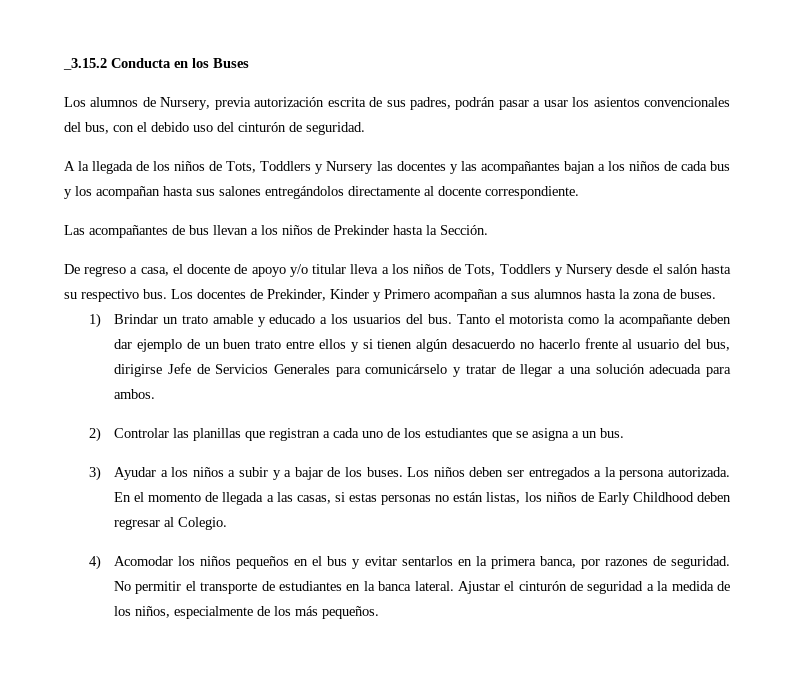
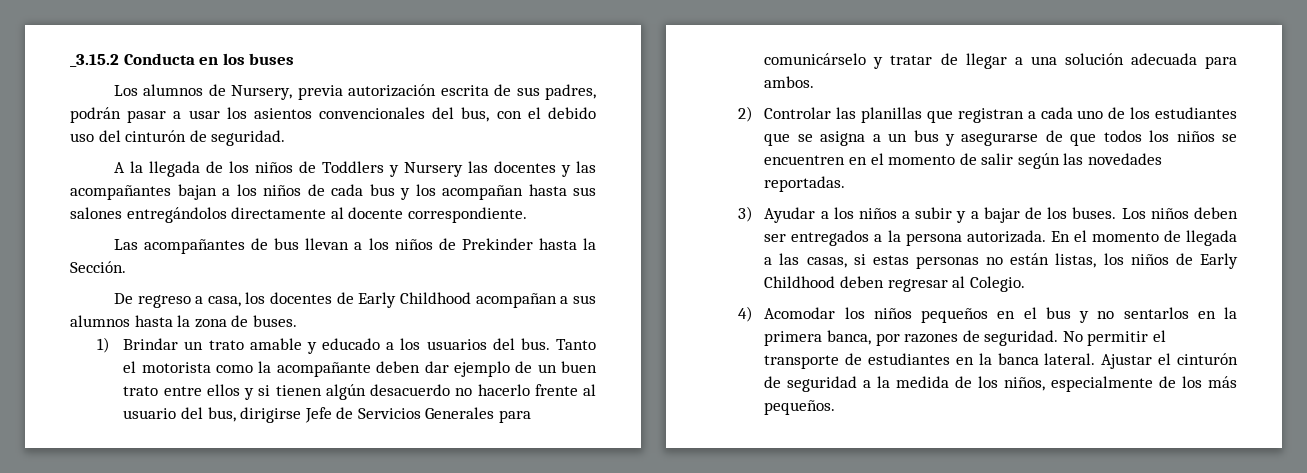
- _3.15.2 Conducta en los Buses
+ _3.15.2 Conducta en los buses
- A la llegada de los niños de Tots, Toddlers y Nursery las docentes y las acompañantes bajan a los niños de cada bus y los acompañan hasta sus salones entregándolos directamente al docente correspondiente.
+ A la llegada de los niños de Toddlers y Nursery las docentes y las acompañantes bajan a los niños de cada bus y los acompañan hasta sus salones entregándolos directamente al docente correspondiente.
- De regreso a casa, el docente de apoyo y/o titular lleva a los niños de Tots, Toddlers y Nursery desde el salón hasta su respectivo bus. Los docentes de Prekinder, Kinder y Primero acompañan a sus alumnos hasta la zona de buses.
+ De regreso a casa, los docentes de Early Childhood acompañan a sus alumnos hasta la zona de buses.
- 2) Controlar las planillas que registran a cada uno de los estudiantes que se asigna a un bus.
+ 2) Controlar las planillas que registran a cada uno de los estudiantes que se asigna a un bus y asegurarse de que todos los niños se encuentren en el momento de salir según las novedades reportadas.
- 4) Acomodar los niños pequeños en el bus y evitar sentarlos en la primera banca, por razones de seguridad.
+ 4) Acomodar los niños pequeños en el bus y no sentarlos en la primera banca, por razones de seguridad.

